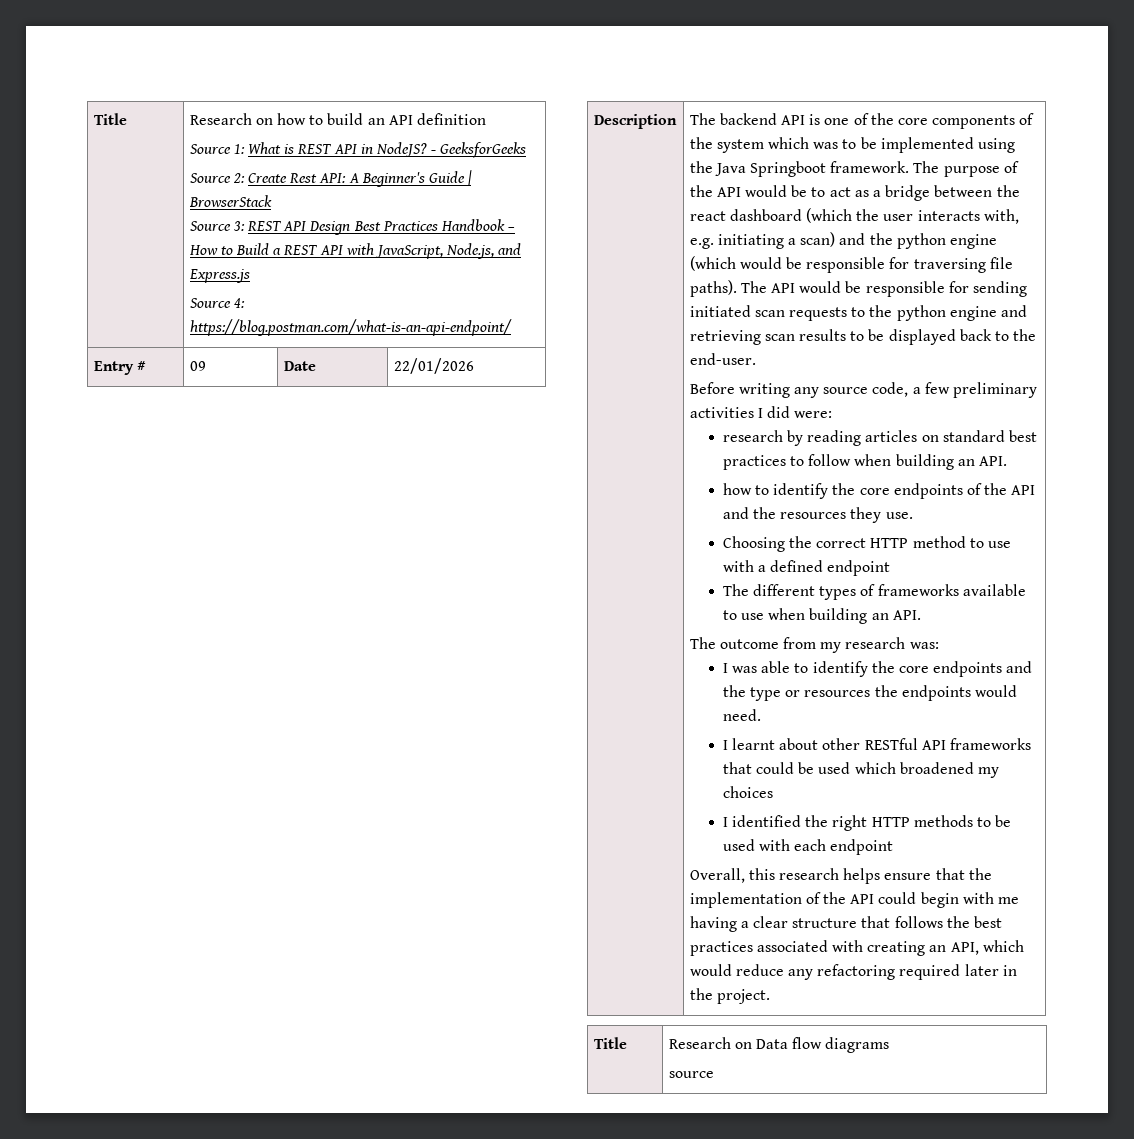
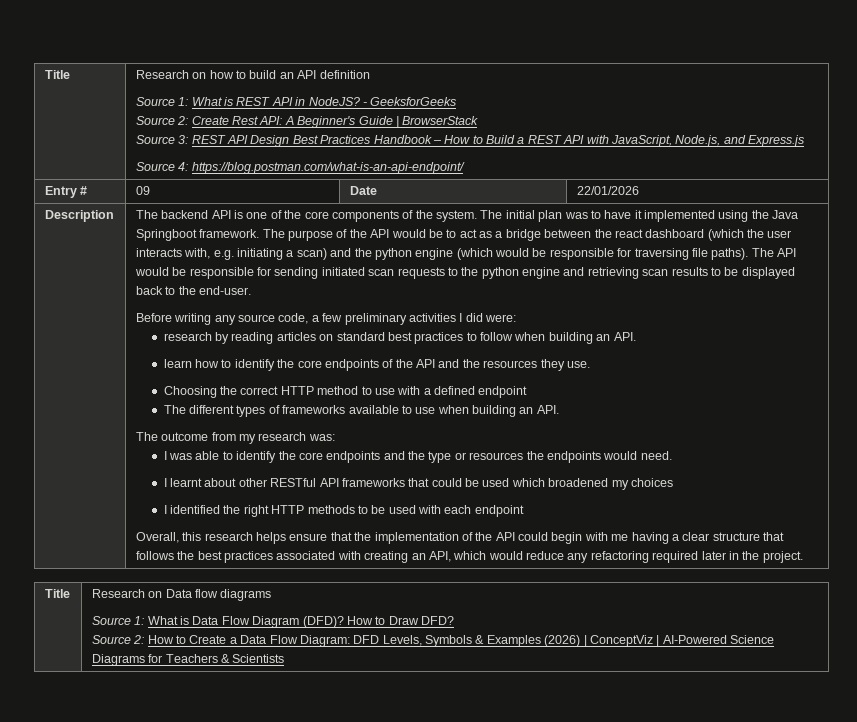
- The backend API is one of the core components of the system which was to be implemented using the Java Springboot framework.
+ The backend API is one of the core components of the system. The initial plan was to have it implemented using the Java Springboot framework.
- how to identify the core endpoints of the API and the resources they use.
+ learn how to identify the core endpoints of the API and the resources they use.
  Research on Data flow diagrams
- source
+ Source 1: What is Data Flow Diagram (DFD)? How to Draw DFD?
+ Source 2: How to Create a Data Flow Diagram: DFD Levels, Symbols & Examples (2026) | ConceptViz | AI-Powered Science Diagrams for Teachers & Scientists

